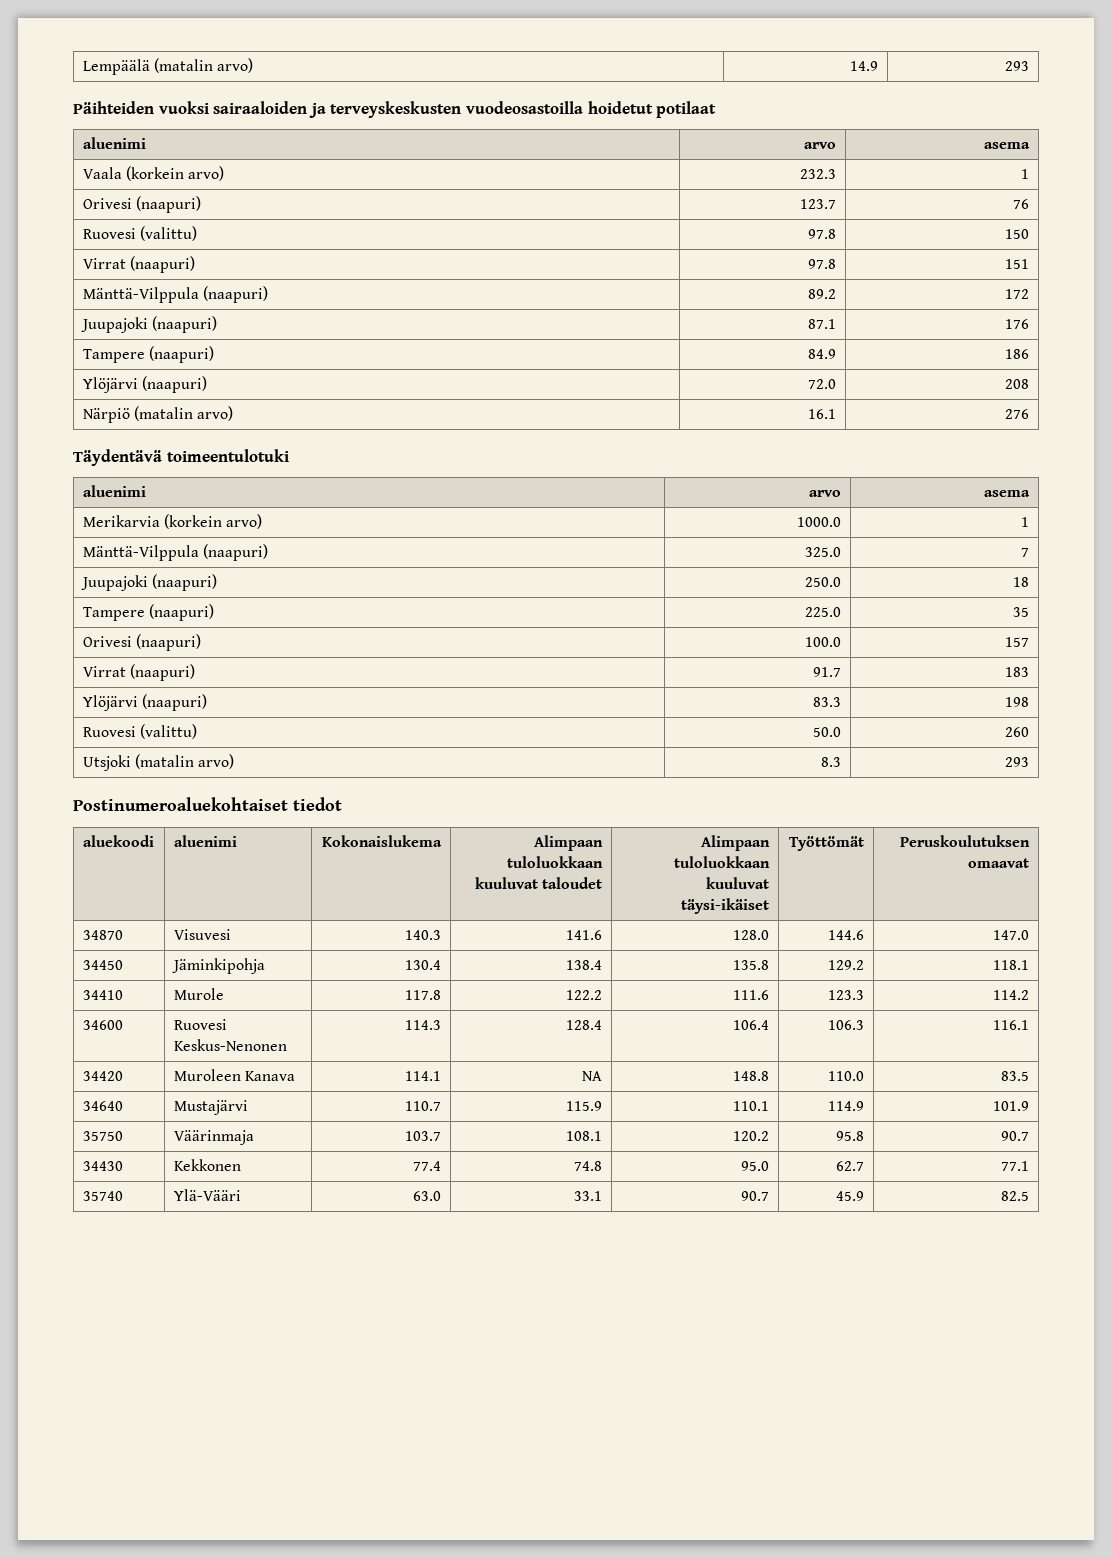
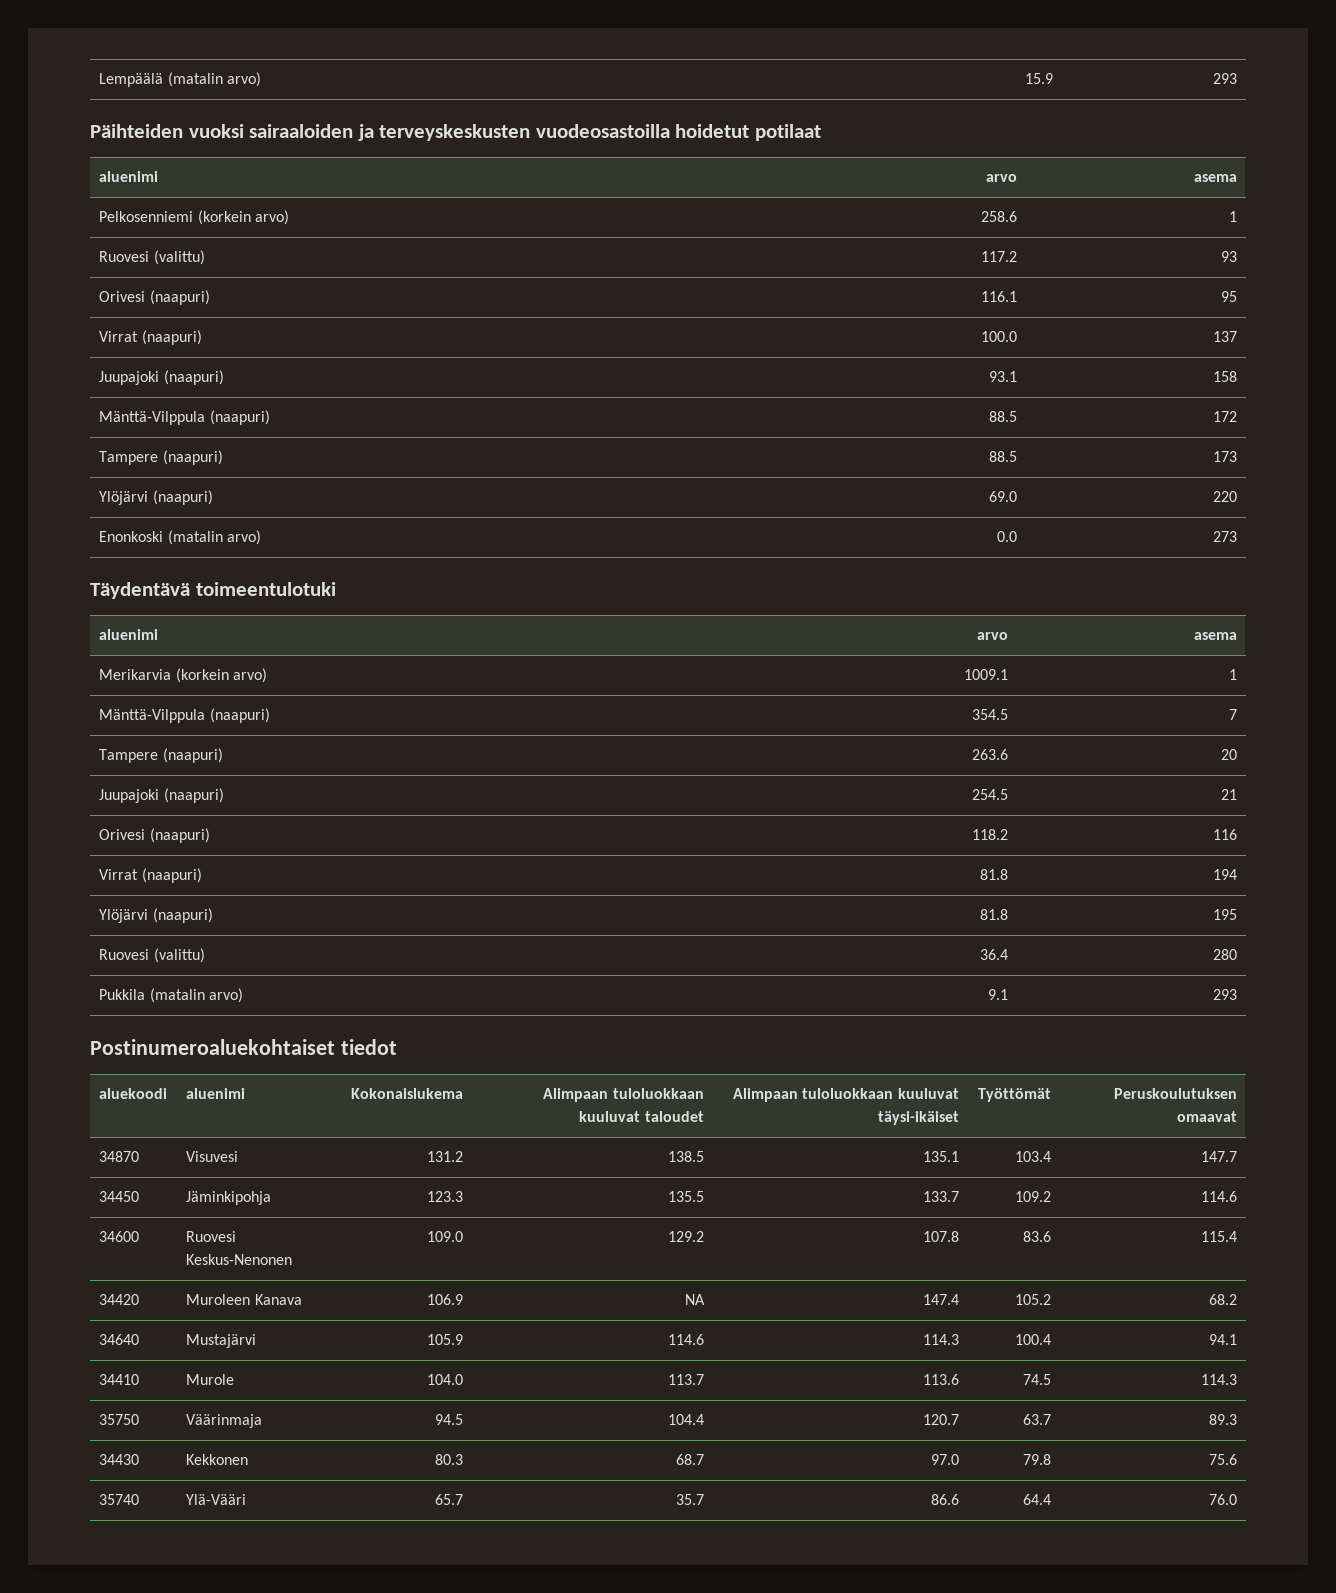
- Lempäälä (matalin arvo) | 14.9 | 293
+ Lempäälä (matalin arvo) | 15.9 | 293
- Vaala (korkein arvo) | 232.3 | 1
- Orivesi (naapuri) | 123.7 | 76
- Ruovesi (valittu) | 97.8 | 150
- Virrat (naapuri) | 97.8 | 151
- Mänttä-Vilppula (naapuri) | 89.2 | 172
+ Pelkosenniemi (korkein arvo) | 258.6 | 1
+ Ruovesi (valittu) | 117.2 | 93
+ Orivesi (naapuri) | 116.1 | 95
+ Virrat (naapuri) | 100.0 | 137
+ Juupajoki (naapuri) | 93.1 | 158
+ Mänttä-Vilppula (naapuri) | 88.5 | 172
- Juupajoki (naapuri) | 87.1 | 176
- Tampere (naapuri) | 84.9 | 186
- Ylöjärvi (naapuri) | 72.0 | 208
- Närpiö (matalin arvo) | 16.1 | 276
+ Tampere (naapuri) | 88.5 | 173
+ Ylöjärvi (naapuri) | 69.0 | 220
+ Enonkoski (matalin arvo) | 0.0 | 273
- Merikarvia (korkein arvo) | 1000.0 | 1
+ Merikarvia (korkein arvo) | 1009.1 | 1
- Mänttä-Vilppula (naapuri) | 325.0 | 7
+ Mänttä-Vilppula (naapuri) | 354.5 | 7
- Juupajoki (naapuri) | 250.0 | 18
- Tampere (naapuri) | 225.0 | 35
- Orivesi (naapuri) | 100.0 | 157
- Virrat (naapuri) | 91.7 | 183
- Ylöjärvi (naapuri) | 83.3 | 198
- Ruovesi (valittu) | 50.0 | 260
- Utsjoki (matalin arvo) | 8.3 | 293
+ Tampere (naapuri) | 263.6 | 20
+ Juupajoki (naapuri) | 254.5 | 21
+ Orivesi (naapuri) | 118.2 | 116
+ Virrat (naapuri) | 81.8 | 194
+ Ylöjärvi (naapuri) | 81.8 | 195
+ Ruovesi (valittu) | 36.4 | 280
+ Pukkila (matalin arvo) | 9.1 | 293
- 34870 | Visuvesi | 140.3 | 141.6 | 128.0 | 144.6 | 147.0
- 34450 | Jäminkipohja | 130.4 | 138.4 | 135.8 | 129.2 | 118.1
- 34410 | Murole | 117.8 | 122.2 | 111.6 | 123.3 | 114.2
- 34600 | Ruovesi Keskus-Nenonen | 114.3 | 128.4 | 106.4 | 106.3 | 116.1
+ 34870 | Visuvesi | 131.2 | 138.5 | 135.1 | 103.4 | 147.7
+ 34450 | Jäminkipohja | 123.3 | 135.5 | 133.7 | 109.2 | 114.6
+ 34600 | Ruovesi Keskus-Nenonen | 109.0 | 129.2 | 107.8 | 83.6 | 115.4
- 34420 | Muroleen Kanava | 114.1 | NA | 148.8 | 110.0 | 83.5
+ 34420 | Muroleen Kanava | 106.9 | NA | 147.4 | 105.2 | 68.2
- 34640 | Mustajärvi | 110.7 | 115.9 | 110.1 | 114.9 | 101.9
- 35750 | Väärinmaja | 103.7 | 108.1 | 120.2 | 95.8 | 90.7
- 34430 | Kekkonen | 77.4 | 74.8 | 95.0 | 62.7 | 77.1
- 35740 | Ylä-Vääri | 63.0 | 33.1 | 90.7 | 45.9 | 82.5
+ 34640 | Mustajärvi | 105.9 | 114.6 | 114.3 | 100.4 | 94.1
+ 34410 | Murole | 104.0 | 113.7 | 113.6 | 74.5 | 114.3
+ 35750 | Väärinmaja | 94.5 | 104.4 | 120.7 | 63.7 | 89.3
+ 34430 | Kekkonen | 80.3 | 68.7 | 97.0 | 79.8 | 75.6
+ 35740 | Ylä-Vääri | 65.7 | 35.7 | 86.6 | 64.4 | 76.0

